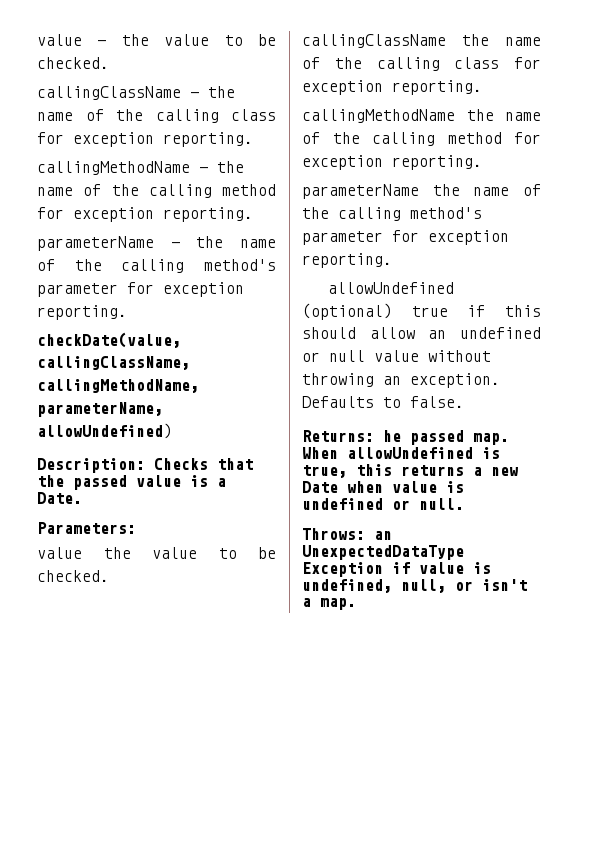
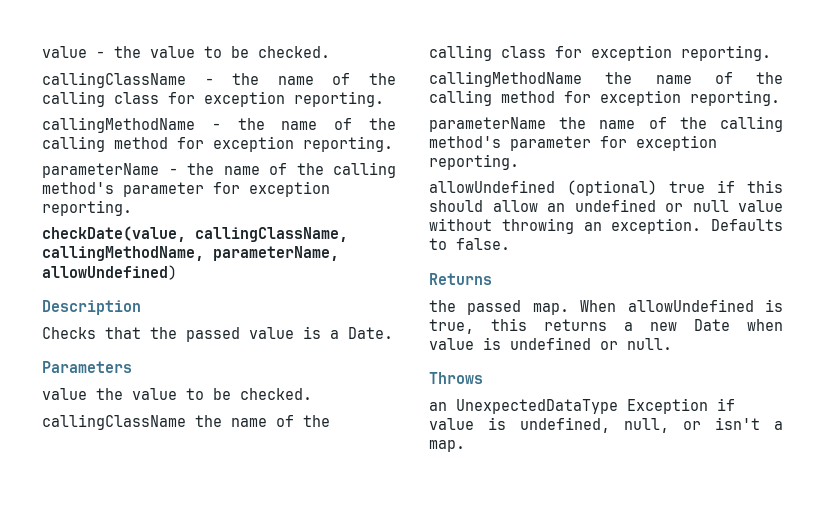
- Description: Checks that the passed value is a Date.
+ Description
+ Checks that the passed value is a Date.
- Parameters:
+ Parameters
- Returns: he passed map.
+ Returns
+ the passed map.
- Throws: an UnexpectedDataType Exception if value is undefined, null, or isn't a map.
+ Throws
+ an UnexpectedDataType Exception if value is undefined, null, or isn't a map.

